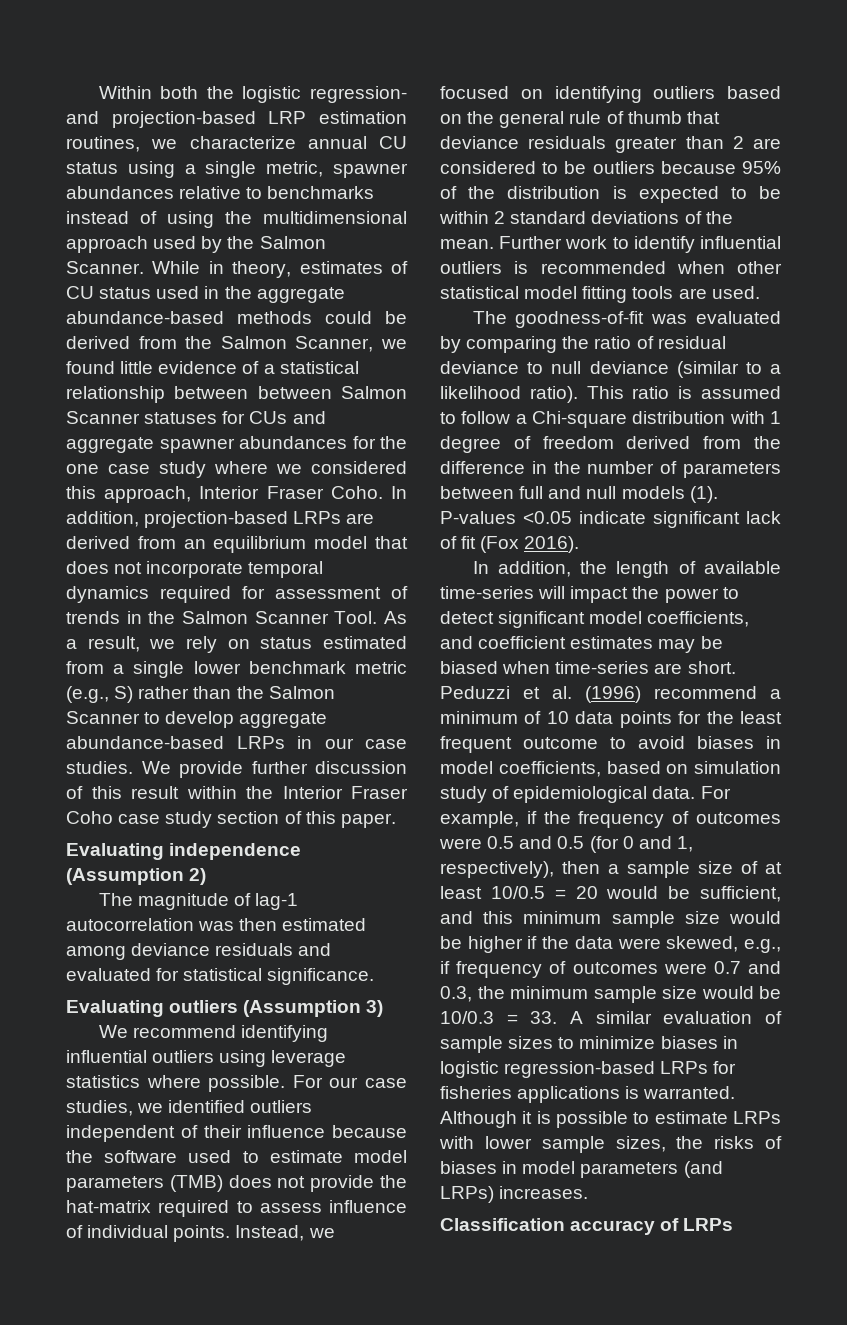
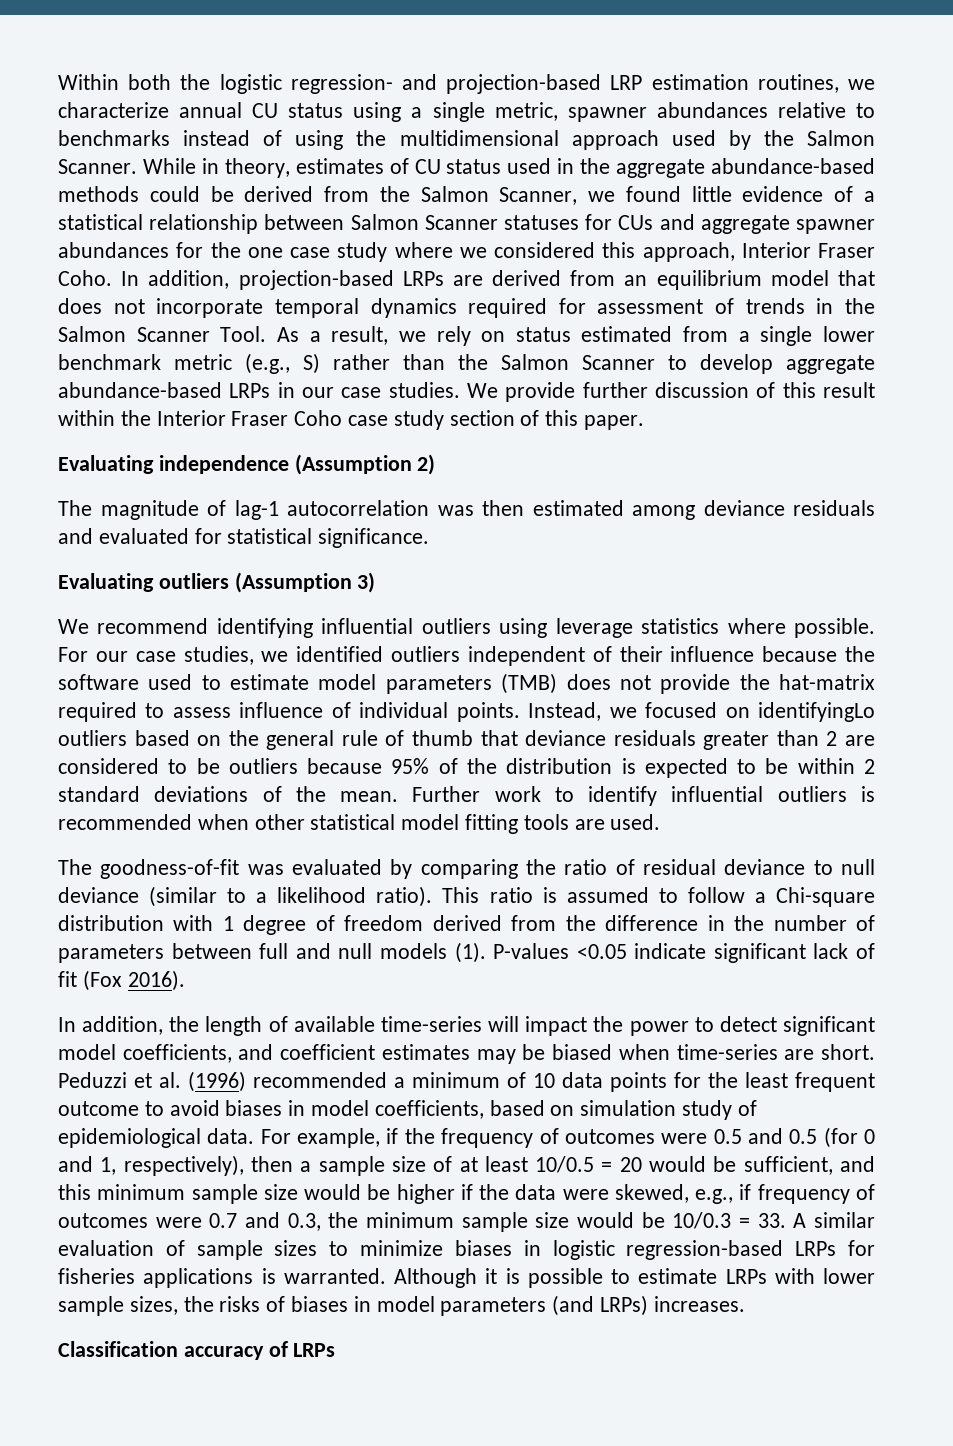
- While in theory, estimates of CU status used in the aggregate abundance-based methods could be derived from the Salmon Scanner, we found little evidence of a statistical relationship between between Salmon Scanner statuses for CUs and aggregate spawner abundances for the one case study where we considered this approach, Interior Fraser Coho.
+ While in theory, estimates of CU status used in the aggregate abundance-based methods could be derived from the Salmon Scanner, we found little evidence of a statistical relationship between Salmon Scanner statuses for CUs and aggregate spawner abundances for the one case study where we considered this approach, Interior Fraser Coho.
- Instead, we focused on identifying outliers based on the general rule of thumb that deviance residuals greater than 2 are considered to be outliers because 95% of the distribution is expected to be within 2 standard deviations of the mean.
+ Instead, we focused on identifyingLo outliers based on the general rule of thumb that deviance residuals greater than 2 are considered to be outliers because 95% of the distribution is expected to be within 2 standard deviations of the mean.
- Peduzzi et al. (1996) recommend a minimum of 10 data points for the least frequent outcome to avoid biases in model coefficients, based on simulation study of epidemiological data.
+ Peduzzi et al. (1996) recommended a minimum of 10 data points for the least frequent outcome to avoid biases in model coefficients, based on simulation study of epidemiological data.

